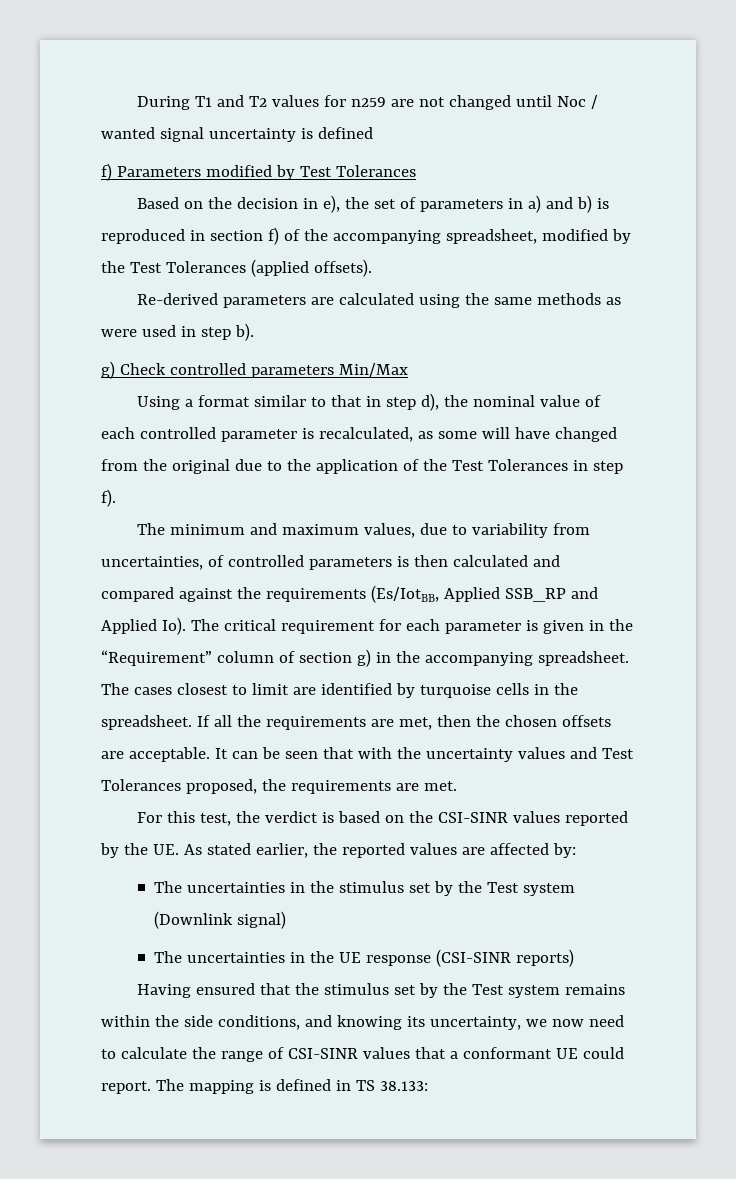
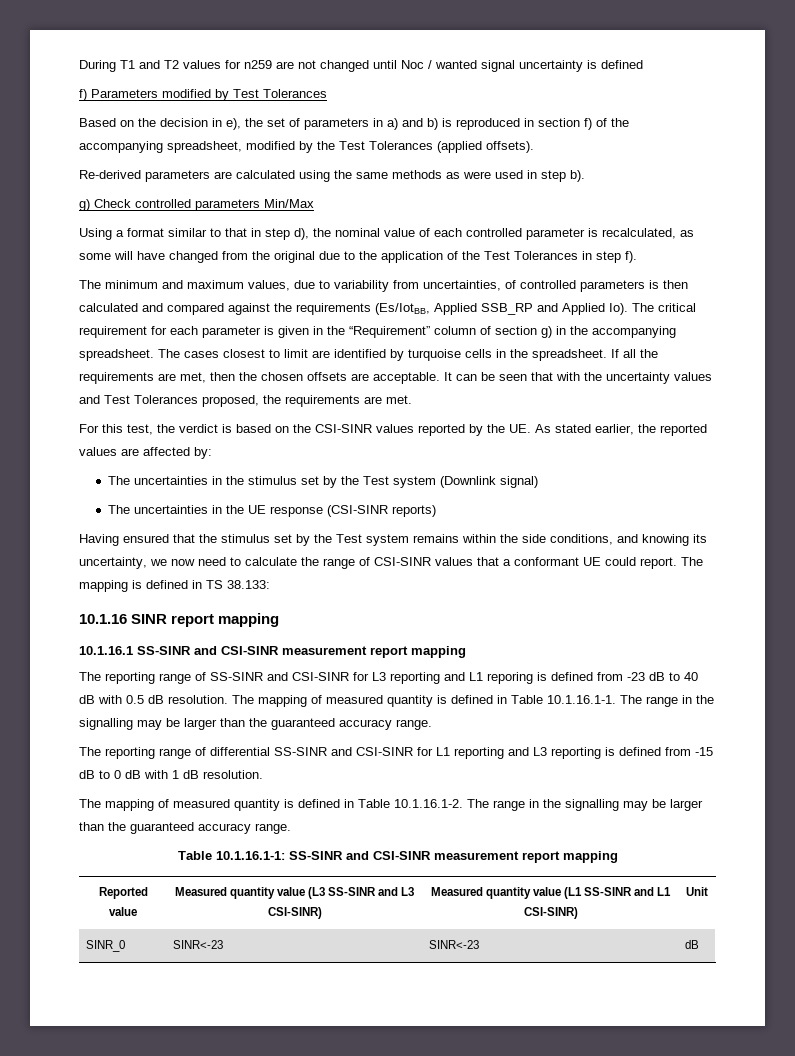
+ 10.1.16 SINR report mapping
+ 10.1.16.1 SS-SINR and CSI-SINR measurement report mapping
+ The reporting range of SS-SINR and CSI-SINR for L3 reporting and L1 reporing is defined from -23 dB to 40 dB with 0.5 dB resolution. The mapping of measured quantity is defined in Table 10.1.16.1-1. The range in the signalling may be larger than the guaranteed accuracy range.
+ The reporting range of differential SS-SINR and CSI-SINR for L1 reporting and L3 reporting is defined from -15 dB to 0 dB with 1 dB resolution.
+ The mapping of measured quantity is defined in Table 10.1.16.1-2. The range in the signalling may be larger than the guaranteed accuracy range.
+ Table 10.1.16.1-1: SS-SINR and CSI-SINR measurement report mapping
+ Reported value | Measured quantity value (L3 SS-SINR and L3 CSI-SINR) | Measured quantity value (L1 SS-SINR and L1 CSI-SINR) | Unit
+ SINR_0 | SINR<-23 | SINR<-23 | dB

